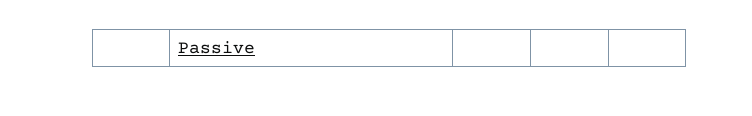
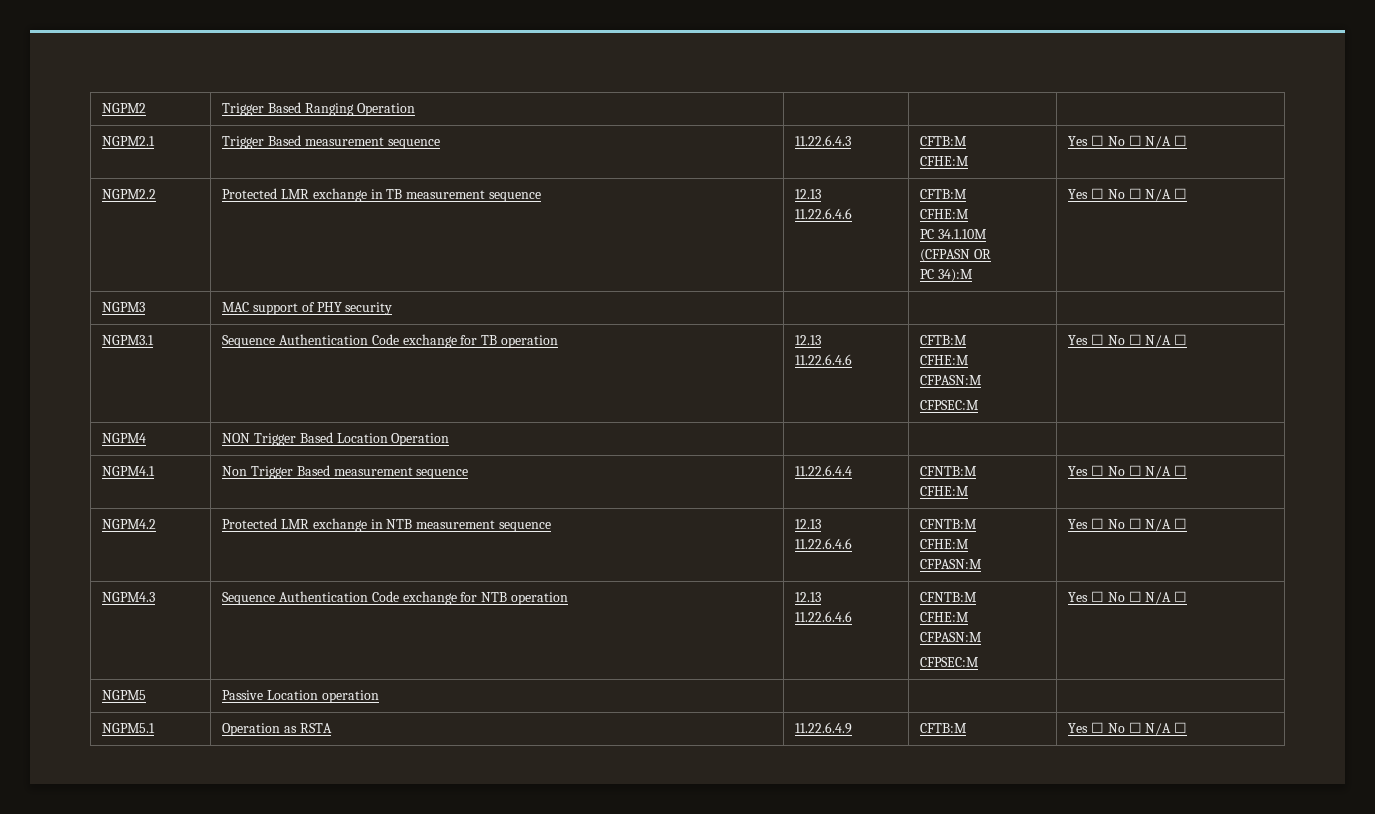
- | Passive | | |
+ NGPM2 | Trigger Based Ranging Operation | | |
+ NGPM2.1 | Trigger Based measurement sequence | 11.22.6.4.3 | CFTB:M
+ CFHE:M | Yes ☐ No ☐ N/A ☐
+ NGPM2.2 | Protected LMR exchange in TB measurement sequence | 12.13
+ 11.22.6.4.6 | CFTB:M
+ CFHE:M
+ PC 34.1.10M
+ (CFPASN OR
+ PC 34):M | Yes ☐ No ☐ N/A ☐
+ NGPM3 | MAC support of PHY security | | |
+ NGPM3.1 | Sequence Authentication Code exchange for TB operation | 12.13
+ 11.22.6.4.6 | CFTB:M
+ CFHE:M
+ CFPASN:M
+ CFPSEC:M | Yes ☐ No ☐ N/A ☐
+ NGPM4 | NON Trigger Based Location Operation | | |
+ NGPM4.1 | Non Trigger Based measurement sequence | 11.22.6.4.4 | CFNTB:M
+ CFHE:M | Yes ☐ No ☐ N/A ☐
+ NGPM4.2 | Protected LMR exchange in NTB measurement sequence | 12.13
+ 11.22.6.4.6 | CFNTB:M
+ CFHE:M
+ CFPASN:M | Yes ☐ No ☐ N/A ☐
+ NGPM4.3 | Sequence Authentication Code exchange for NTB operation | 12.13
+ 11.22.6.4.6 | CFNTB:M
+ CFHE:M
+ CFPASN:M
+ CFPSEC:M | Yes ☐ No ☐ N/A ☐
+ NGPM5 | Passive Location operation | | |
+ NGPM5.1 | Operation as RSTA | 11.22.6.4.9 | CFTB:M | Yes ☐ No ☐ N/A ☐

